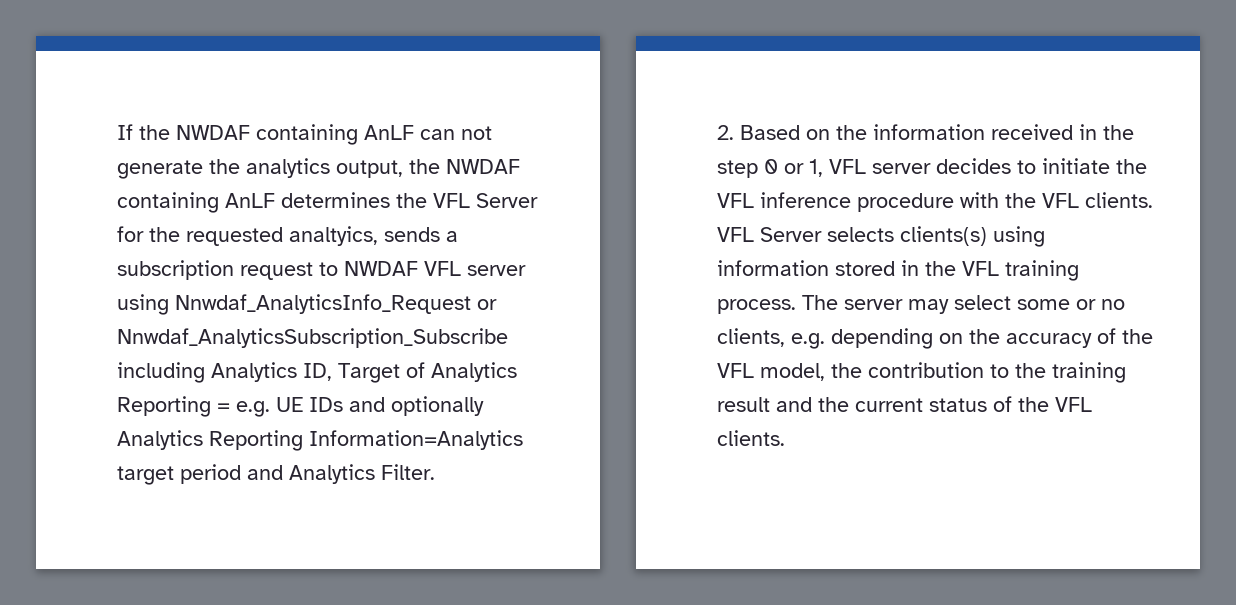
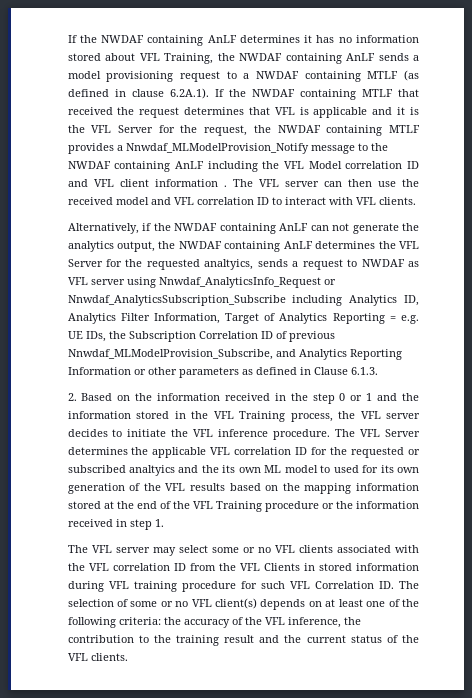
- If the NWDAF containing AnLF can not generate the analytics output, the NWDAF containing AnLF determines the VFL Server for the requested analtyics, sends a subscription request to NWDAF VFL server using Nnwdaf_AnalyticsInfo_Request or Nnwdaf_AnalyticsSubscription_Subscribe including Analytics ID, Target of Analytics Reporting = e.g. UE IDs and optionally Analytics Reporting Information=Analytics target period and Analytics Filter.
+ If the NWDAF containing AnLF determines it has no information stored about VFL Training, the NWDAF containing AnLF sends a model provisioning request to a NWDAF containing MTLF (as defined in clause 6.2A.1). If the NWDAF containing MTLF that received the request determines that VFL is applicable and it is the VFL Server for the request, the NWDAF containing MTLF provides a Nnwdaf_MLModelProvision_Notify message to the NWDAF containing AnLF including the VFL Model correlation ID and VFL client information . The VFL server can then use the received model and VFL correlation ID to interact with VFL clients.
+ Alternatively, if the NWDAF containing AnLF can not generate the analytics output, the NWDAF containing AnLF determines the VFL Server for the requested analtyics, sends a request to NWDAF as VFL server using Nnwdaf_AnalyticsInfo_Request or Nnwdaf_AnalyticsSubscription_Subscribe including Analytics ID, Analytics Filter Information, Target of Analytics Reporting = e.g. UE IDs, the Subscription Correlation ID of previous Nnwdaf_MLModelProvision_Subscribe, and Analytics Reporting Information or other parameters as defined in Clause 6.1.3.
- 2. Based on the information received in the step 0 or 1, VFL server decides to initiate the VFL inference procedure with the VFL clients. VFL Server selects clients(s) using information stored in the VFL training process. The server may select some or no clients, e.g. depending on the accuracy of the VFL model, the contribution to the training result and the current status of the VFL clients.
+ 2. Based on the information received in the step 0 or 1 and the information stored in the VFL Training process, the VFL server decides to initiate the VFL inference procedure. The VFL Server determines the applicable VFL correlation ID for the requested or subscribed analtyics and the its own ML model to used for its own generation of the VFL results based on the mapping information stored at the end of the VFL Training procedure or the information received in step 1.
+ The VFL server may select some or no VFL clients associated with the VFL correlation ID from the VFL Clients in stored information during VFL training procedure for such VFL Correlation ID. The selection of some or no VFL client(s) depends on at least one of the following criteria: the accuracy of the VFL inference, the contribution to the training result and the current status of the VFL clients.

